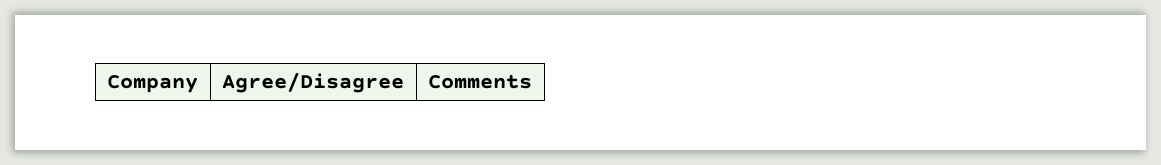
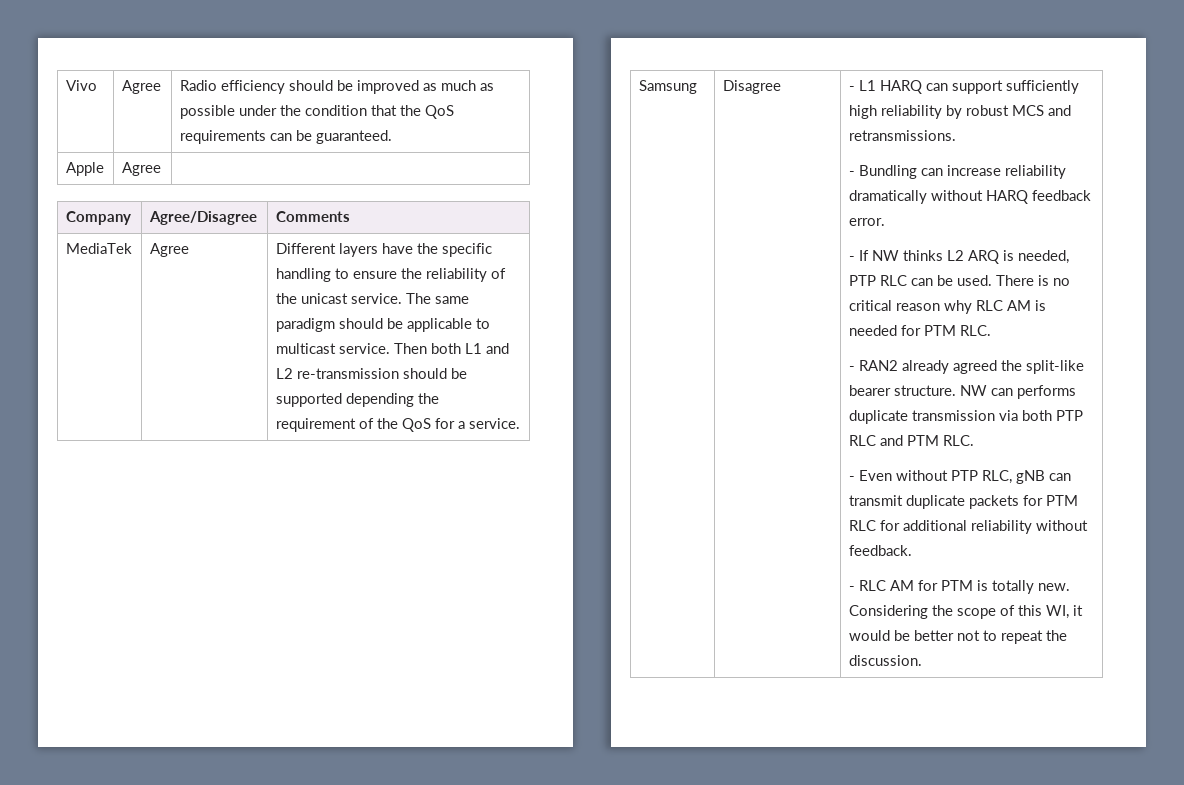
+ Vivo | Agree | Radio efficiency should be improved as much as possible under the condition that the QoS requirements can be guaranteed.
+ Apple | Agree |
  Company | Agree/Disagree | Comments
+ MediaTek | Agree | Different layers have the specific handling to ensure the reliability of the unicast service. The same paradigm should be applicable to multicast service. Then both L1 and L2 re-transmission should be supported depending the requirement of the QoS for a service.
+ Samsung | Disagree | - L1 HARQ can support sufficiently high reliability by robust MCS and retransmissions.
+ - Bundling can increase reliability dramatically without HARQ feedback error.
+ - If NW thinks L2 ARQ is needed, PTP RLC can be used. There is no critical reason why RLC AM is needed for PTM RLC.
+ - RAN2 already agreed the split-like bearer structure. NW can performs duplicate transmission via both PTP RLC and PTM RLC.
+ - Even without PTP RLC, gNB can transmit duplicate packets for PTM RLC for additional reliability without feedback.
+ - RLC AM for PTM is totally new. Considering the scope of this WI, it would be better not to repeat the discussion.

